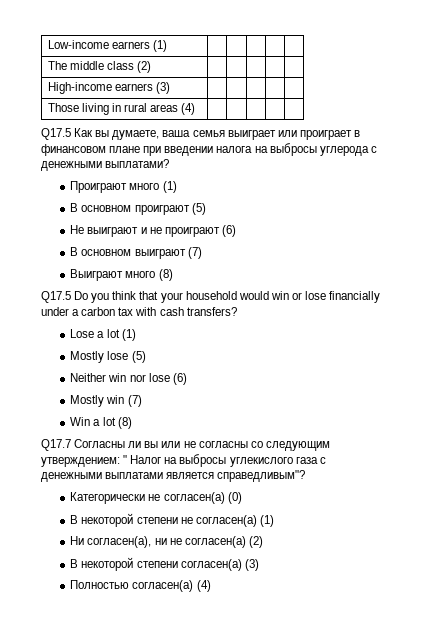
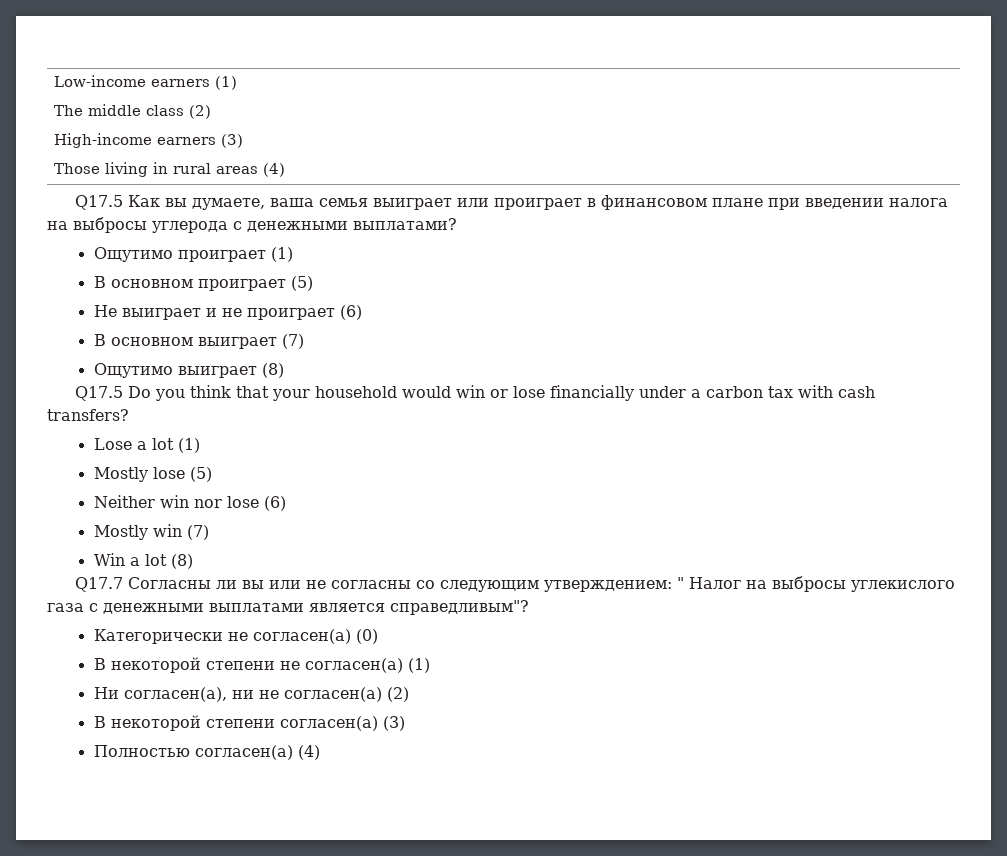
- Проиграют много (1)
+ Ощутимо проиграет (1)
- В основном проиграют (5)
+ В основном проиграет (5)
- Не выиграют и не проиграют (6)
+ Не выиграет и не проиграет (6)
- В основном выиграют (7)
- Выиграют много (8)
+ В основном выиграет (7)
+ Ощутимо выиграет (8)

